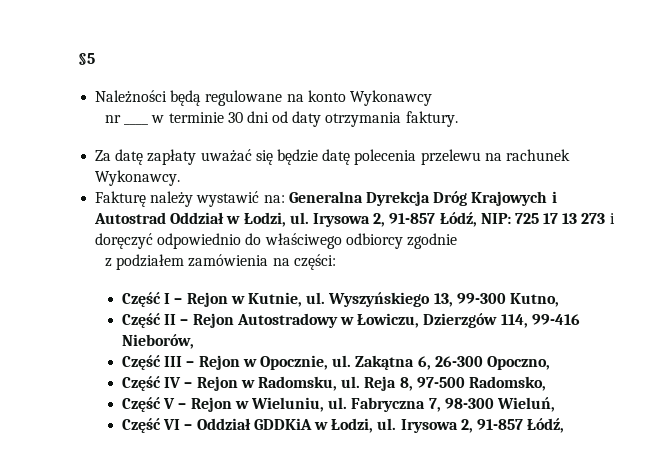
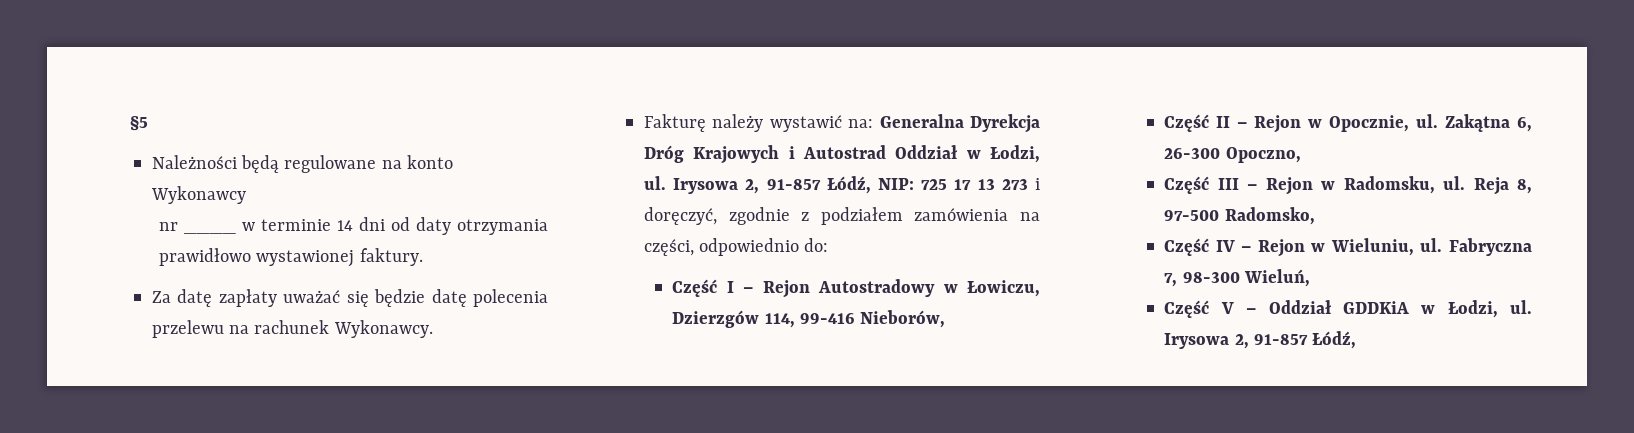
- nr ____ w terminie 30 dni od daty otrzymania faktury.
+ nr ____ w terminie 14 dni od daty otrzymania prawidłowo wystawionej faktury.
- Irysowa 2, 91-857 Łódź, NIP: 725 17 13 273 i doręczyć odpowiednio do właściwego odbiorcy zgodnie
- z podziałem zamówienia na części:
+ Irysowa 2, 91-857 Łódź, NIP: 725 17 13 273 i doręczyć, zgodnie z podziałem zamówienia na części, odpowiednio do:
- Część I – Rejon w Kutnie, ul. Wyszyńskiego 13, 99-300 Kutno,
- Część II – Rejon Autostradowy w Łowiczu, Dzierzgów 114, 99-416 Nieborów,
+ Część I – Rejon Autostradowy w Łowiczu, Dzierzgów 114, 99-416 Nieborów,
- Część III – Rejon w Opocznie, ul.
+ Część II – Rejon w Opocznie, ul.
- Część IV – Rejon w Radomsku, ul.
+ Część III – Rejon w Radomsku, ul.
- Część V – Rejon w Wieluniu, ul.
+ Część IV – Rejon w Wieluniu, ul.
- Część VI – Oddział GDDKiA w Łodzi, ul.
+ Część V – Oddział GDDKiA w Łodzi, ul.

